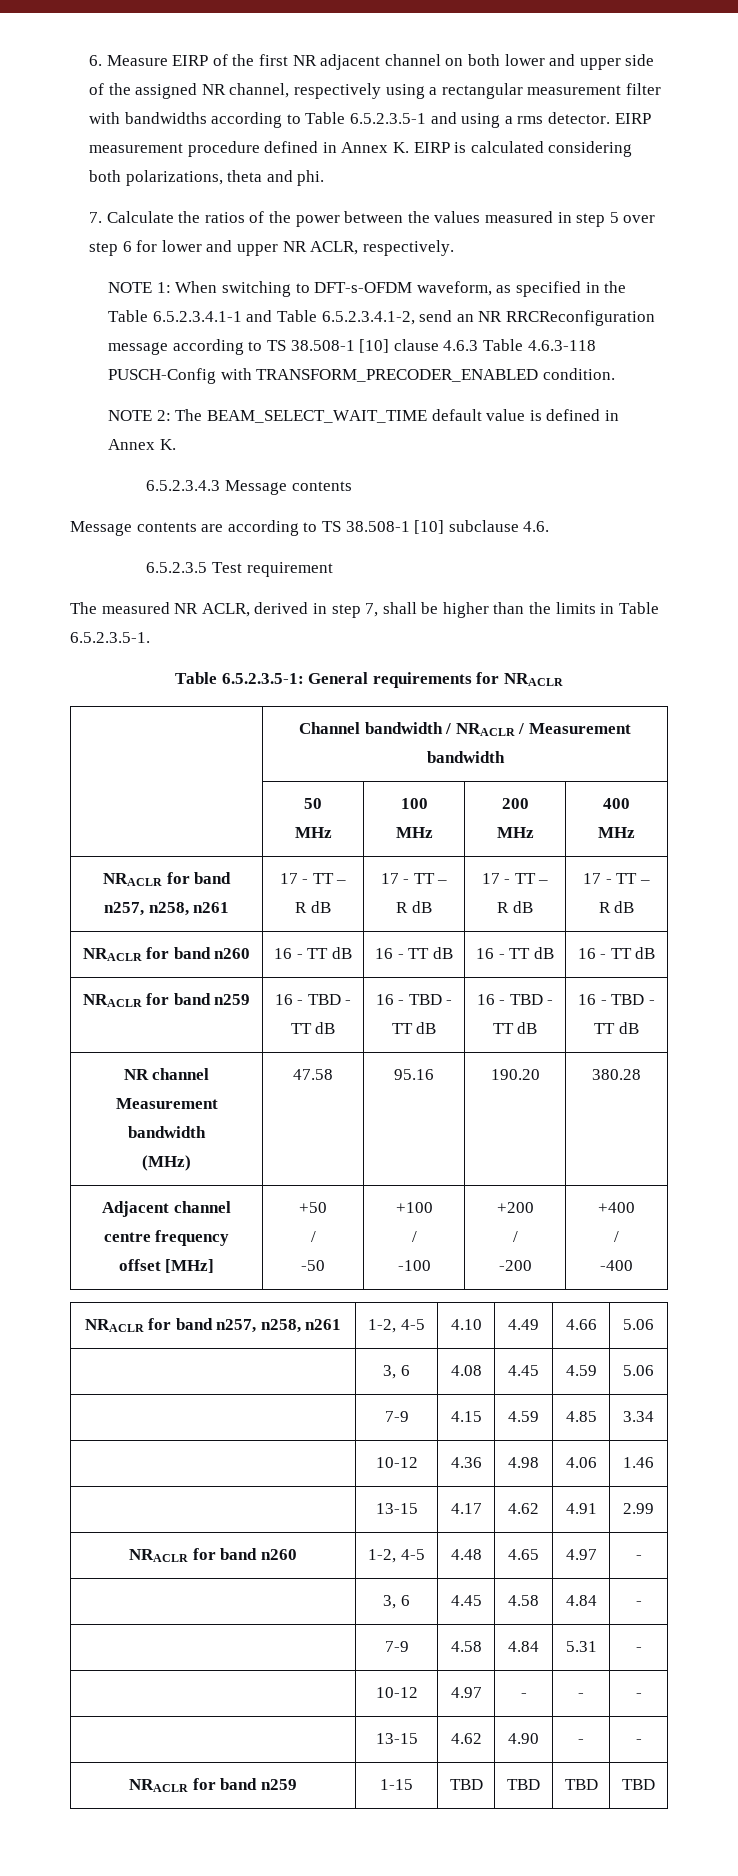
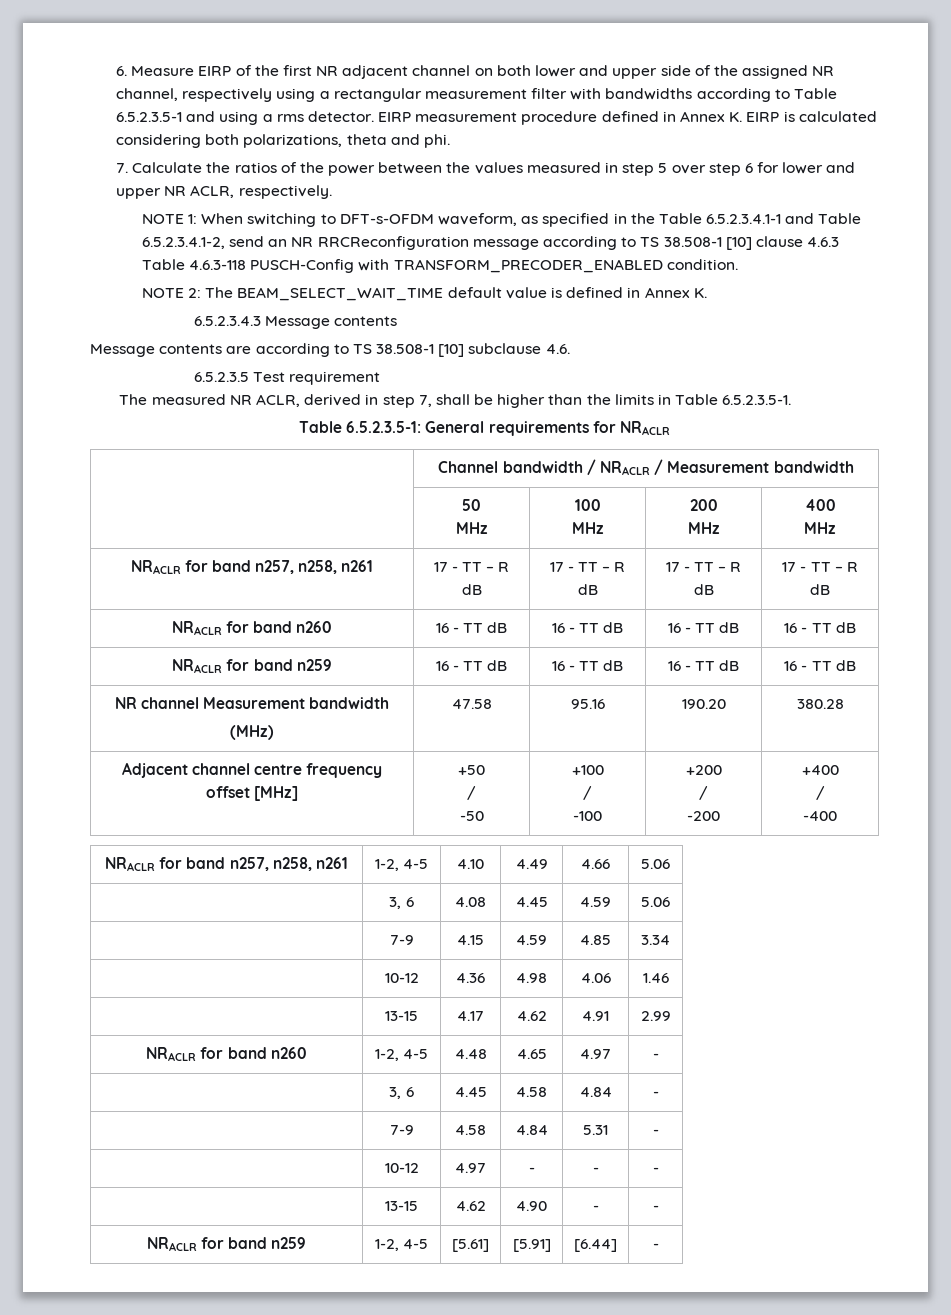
- NRACLR for band n259 | 16 - TBD - TT dB | 16 - TBD - TT dB | 16 - TBD - TT dB | 16 - TBD - TT dB
+ NRACLR for band n259 | 16 - TT dB | 16 - TT dB | 16 - TT dB | 16 - TT dB
- NRACLR for band n259 | 1-15 | TBD | TBD | TBD | TBD
+ NRACLR for band n259 | 1-2, 4-5 | [5.61] | [5.91] | [6.44] | -

